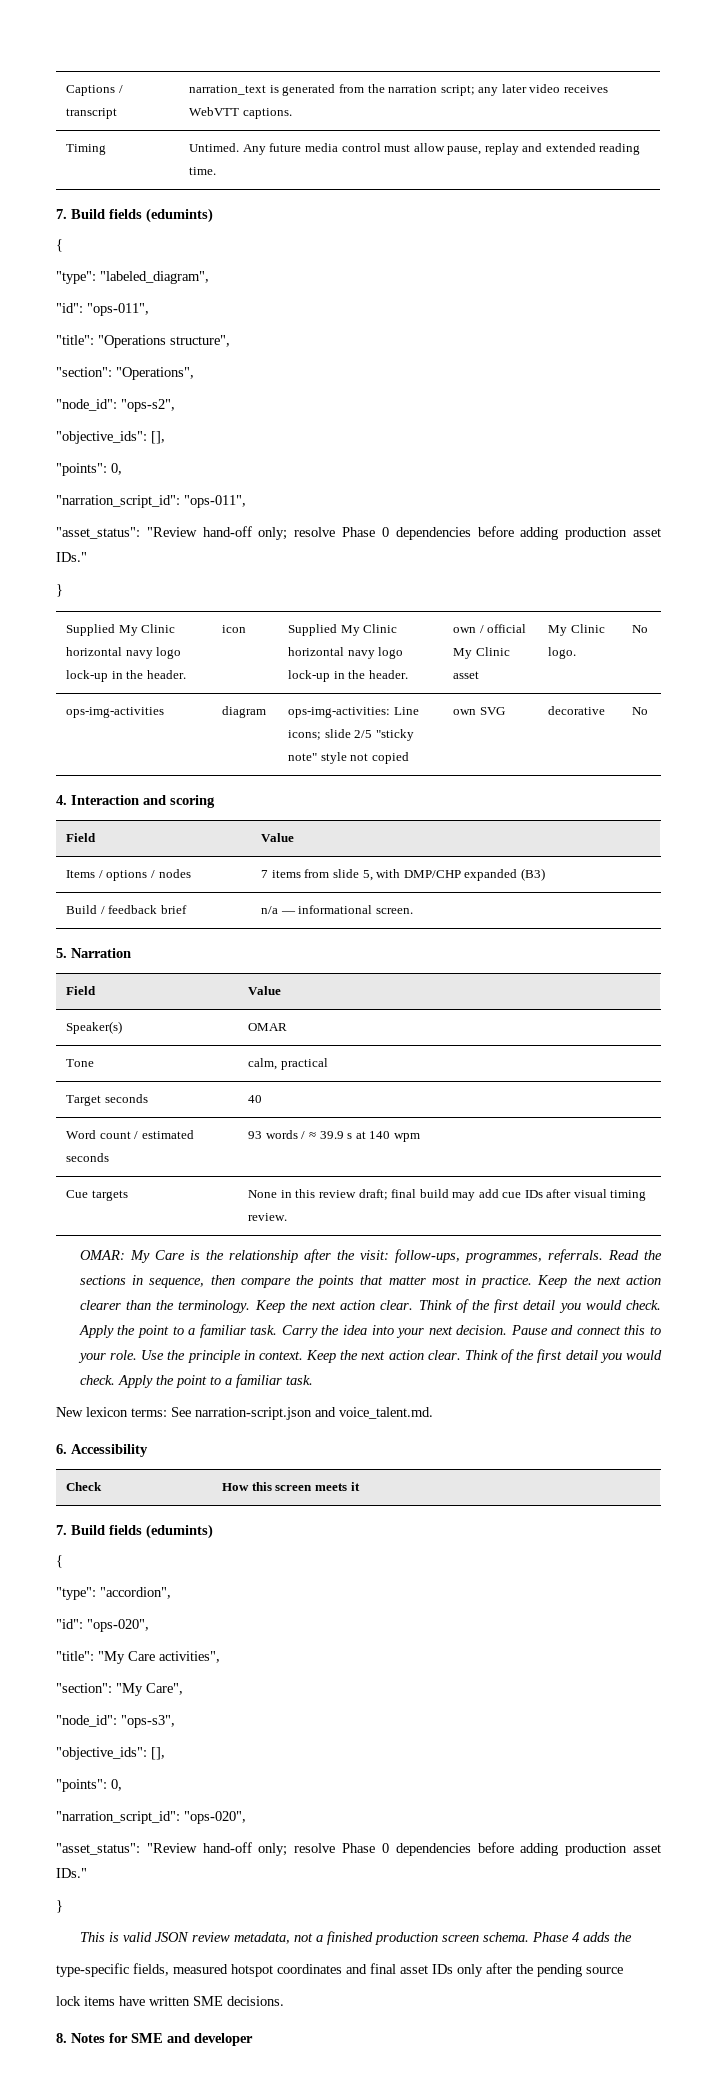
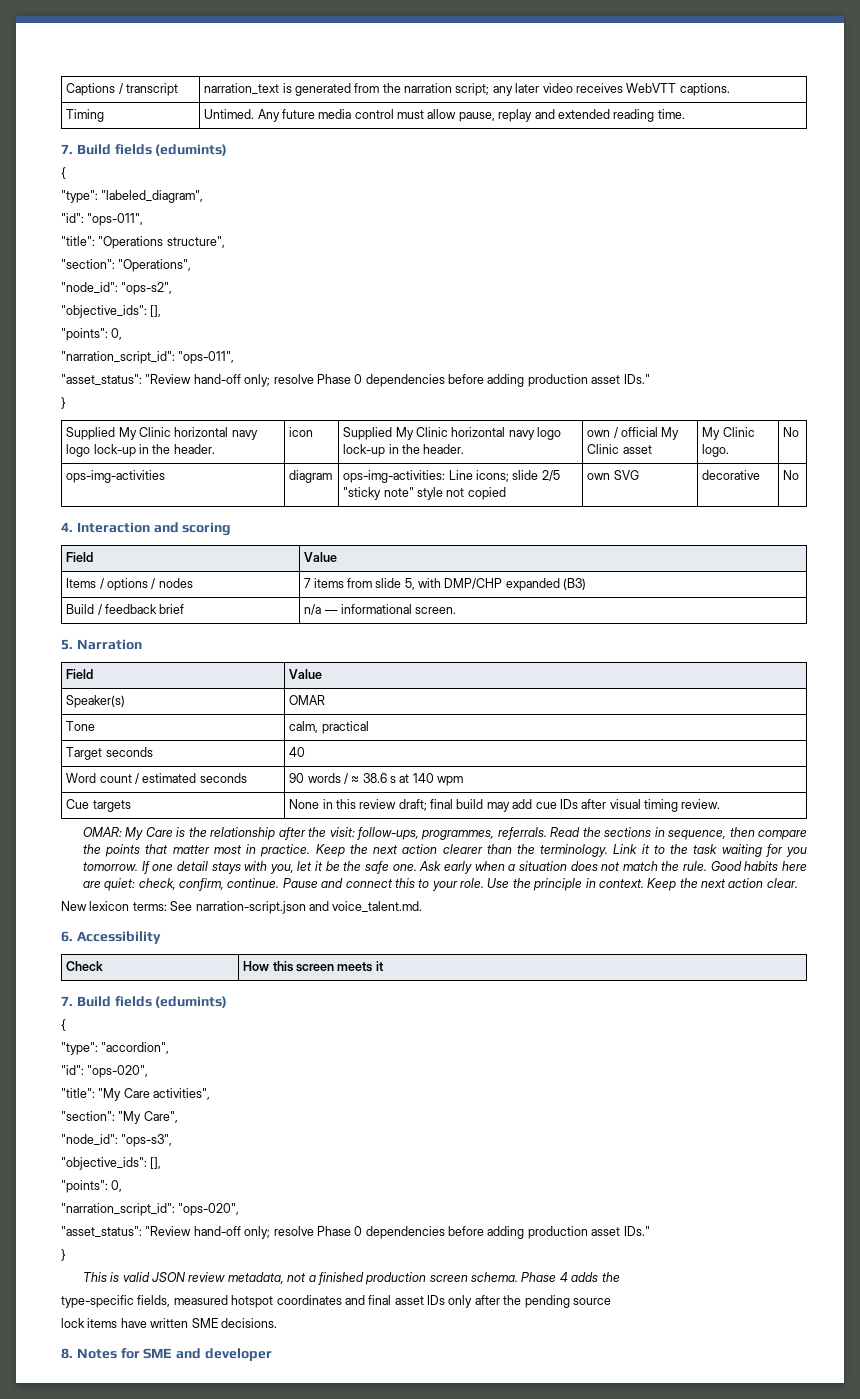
- Word count / estimated seconds | 93 words / ≈ 39.9 s at 140 wpm
+ Word count / estimated seconds | 90 words / ≈ 38.6 s at 140 wpm
- Keep the next action clear. Think of the first detail you would check. Apply the point to a familiar task. Carry the idea into your next decision.
+ Link it to the task waiting for you tomorrow. If one detail stays with you, let it be the safe one. Ask early when a situation does not match the rule. Good habits here are quiet: check, confirm, continue.
- Use the principle in context. Keep the next action clear. Think of the first detail you would check. Apply the point to a familiar task.
+ Use the principle in context. Keep the next action clear.

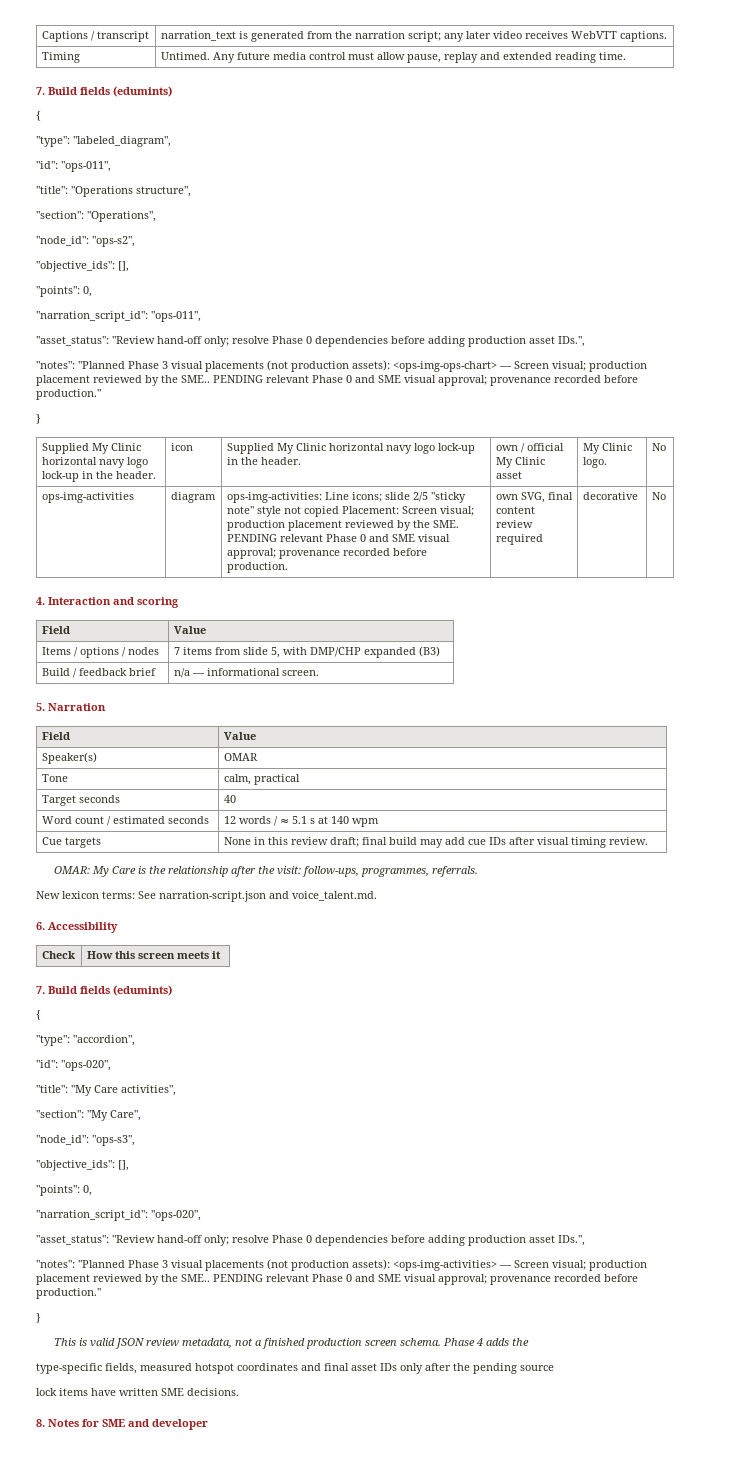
  "narration_script_id": "ops-011",
- "asset_status": "Review hand-off only; resolve Phase 0 dependencies before adding production asset IDs."
+ "asset_status": "Review hand-off only; resolve Phase 0 dependencies before adding production asset IDs.",
+ "notes": "Planned Phase 3 visual placements (not production assets): <ops-img-ops-chart> — Screen visual; production placement reviewed by the SME.. PENDING relevant Phase 0 and SME visual approval; provenance recorded before production."
- ops-img-activities: Line icons; slide 2/5 "sticky note" style not copied | own SVG
+ ops-img-activities: Line icons; slide 2/5 "sticky note" style not copied Placement: Screen visual; production placement reviewed by the SME. PENDING relevant Phase 0 and SME visual approval; provenance recorded before production. | own SVG, final content review required
- Word count / estimated seconds | 90 words / ≈ 38.6 s at 140 wpm
+ Word count / estimated seconds | 12 words / ≈ 5.1 s at 140 wpm
- Read the sections in sequence, then compare the points that matter most in practice. Keep the next action clearer than the terminology. Link it to the task waiting for you tomorrow. If one detail stays with you, let it be the safe one. Ask early when a situation does not match the rule. Good habits here are quiet: check, confirm, continue. Pause and connect this to your role. Use the principle in context. Keep the next action clear.
  "narration_script_id": "ops-020",
- "asset_status": "Review hand-off only; resolve Phase 0 dependencies before adding production asset IDs."
+ "asset_status": "Review hand-off only; resolve Phase 0 dependencies before adding production asset IDs.",
+ "notes": "Planned Phase 3 visual placements (not production assets): <ops-img-activities> — Screen visual; production placement reviewed by the SME.. PENDING relevant Phase 0 and SME visual approval; provenance recorded before production."

